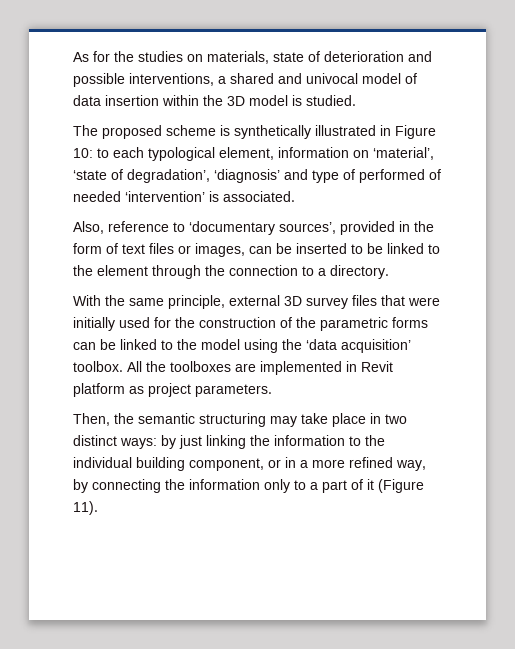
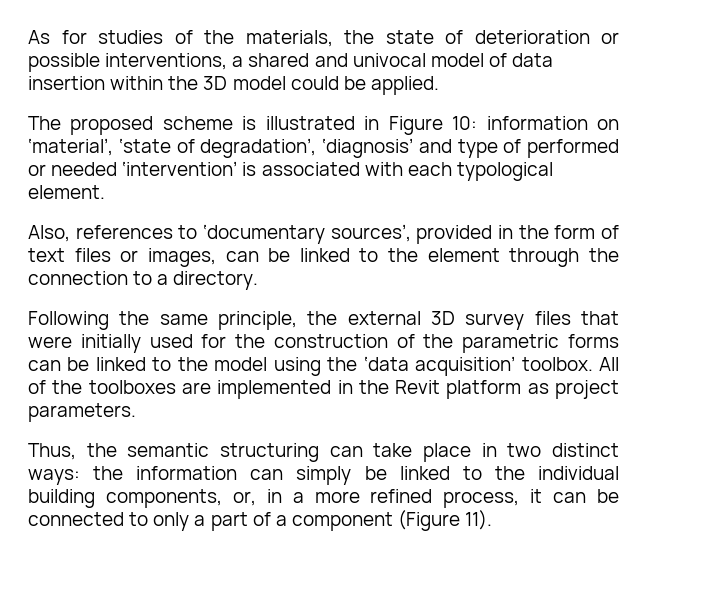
- As for the studies on materials, state of deterioration and possible interventions, a shared and univocal model of data insertion within the 3D model is studied.
+ As for studies of the materials, the state of deterioration or possible interventions, a shared and univocal model of data insertion within the 3D model could be applied.
- The proposed scheme is synthetically illustrated in Figure 10: to each typological element, information on ‘material’, ‘state of degradation’, ‘diagnosis’ and type of performed of needed ‘intervention’ is associated.
+ The proposed scheme is illustrated in Figure 10: information on ‘material’, ‘state of degradation’, ‘diagnosis’ and type of performed or needed ‘intervention’ is associated with each typological element.
- Also, reference to ‘documentary sources’, provided in the form of text files or images, can be inserted to be linked to the element through the connection to a directory.
+ Also, references to ‘documentary sources’, provided in the form of text files or images, can be linked to the element through the connection to a directory.
- With the same principle, external 3D survey files that were initially used for the construction of the parametric forms can be linked to the model using the ‘data acquisition’ toolbox.
+ Following the same principle, the external 3D survey files that were initially used for the construction of the parametric forms can be linked to the model using the ‘data acquisition’ toolbox.
- All the toolboxes are implemented in Revit platform as project parameters.
+ All of the toolboxes are implemented in the Revit platform as project parameters.
- Then, the semantic structuring may take place in two distinct ways: by just linking the information to the individual building component, or in a more refined way, by connecting the information only to a part of it (Figure 11).
+ Thus, the semantic structuring can take place in two distinct ways: the information can simply be linked to the individual building components, or, in a more refined process, it can be connected to only a part of a component (Figure 11).

